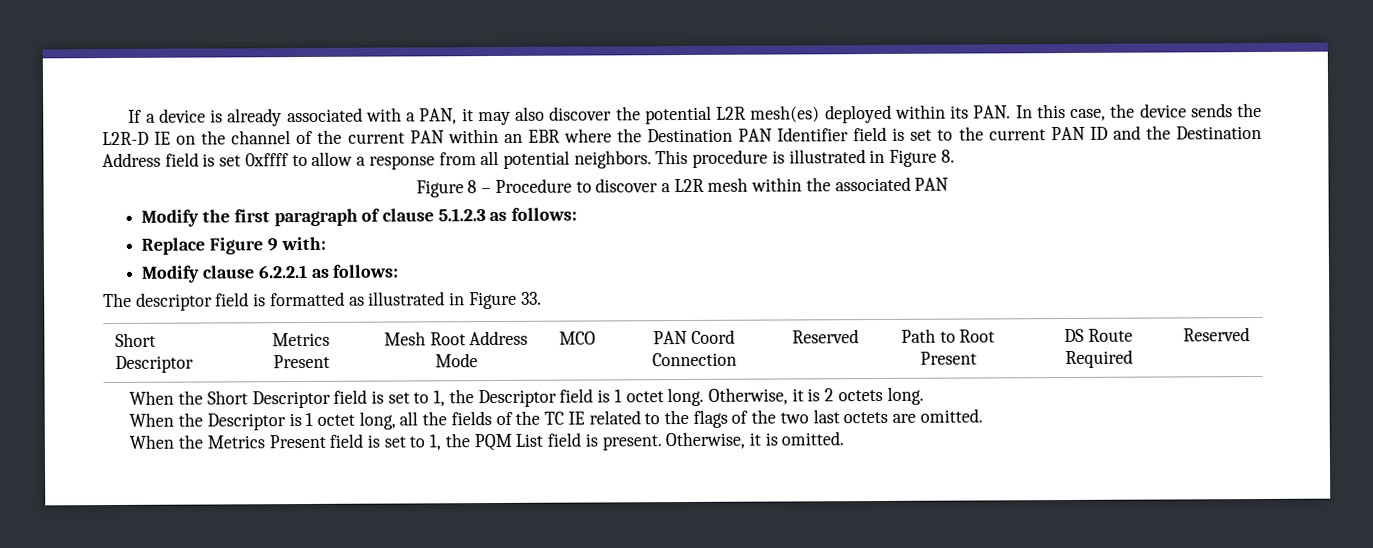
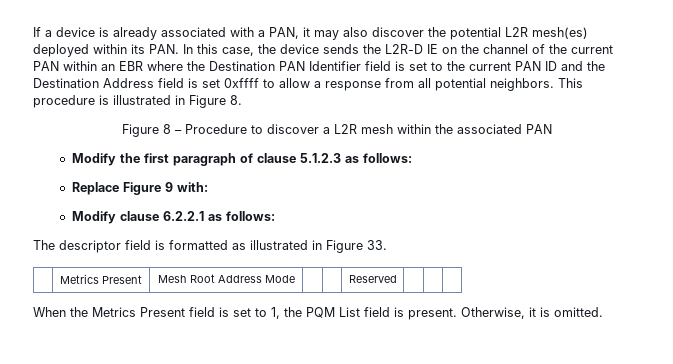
- Short Descriptor | Metrics Present | Mesh Root Address Mode | MCO | PAN Coord Connection | Reserved | Path to Root Present | DS Route Required | Reserved
- When the Short Descriptor field is set to 1, the Descriptor field is 1 octet long. Otherwise, it is 2 octets long.
- When the Descriptor is 1 octet long, all the fields of the TC IE related to the flags of the two last octets are omitted.
+ | Metrics Present | Mesh Root Address Mode | | | Reserved | | |

